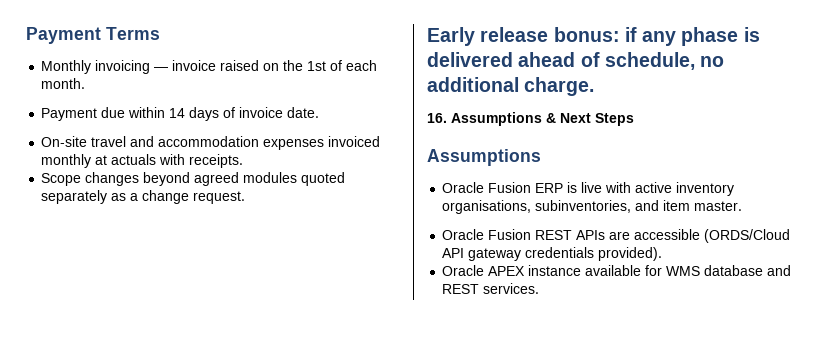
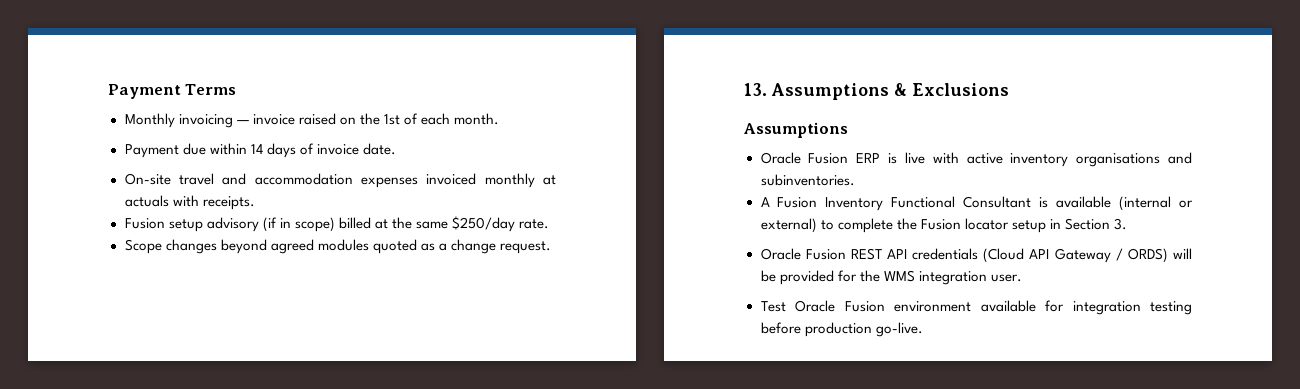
+ Fusion setup advisory (if in scope) billed at the same $250/day rate.
- Scope changes beyond agreed modules quoted separately as a change request.
+ Scope changes beyond agreed modules quoted as a change request.
- Early release bonus: if any phase is delivered ahead of schedule, no additional charge.
- 16. Assumptions & Next Steps
+ 13. Assumptions & Exclusions
- Oracle Fusion ERP is live with active inventory organisations, subinventories, and item master.
- Oracle Fusion REST APIs are accessible (ORDS/Cloud API gateway credentials provided).
- Oracle APEX instance available for WMS database and REST services.
+ Oracle Fusion ERP is live with active inventory organisations and subinventories.
+ A Fusion Inventory Functional Consultant is available (internal or external) to complete the Fusion locator setup in Section 3.
+ Oracle Fusion REST API credentials (Cloud API Gateway / ORDS) will be provided for the WMS integration user.
+ Test Oracle Fusion environment available for integration testing before production go-live.

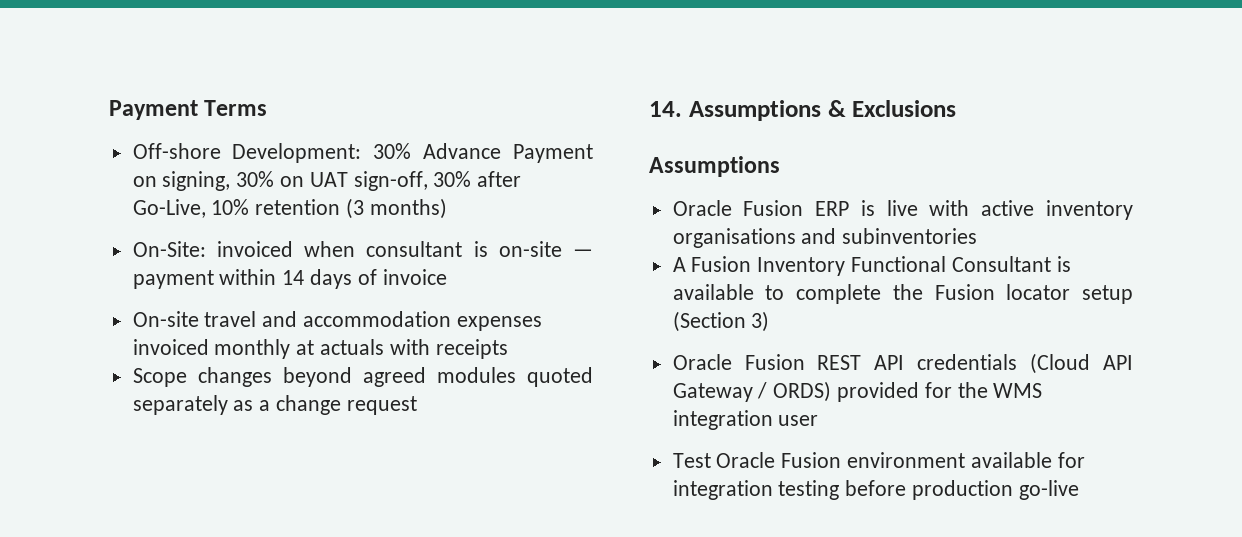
- Monthly invoicing — invoice raised on the 1st of each month.
- Payment due within 14 days of invoice date.
+ Off-shore Development: 30% Advance Payment on signing, 30% on UAT sign-off, 30% after Go-Live, 10% retention (3 months)
+ On-Site: invoiced when consultant is on-site — payment within 14 days of invoice
- On-site travel and accommodation expenses invoiced monthly at actuals with receipts.
- Fusion setup advisory (if in scope) billed at the same $250/day rate.
+ On-site travel and accommodation expenses invoiced monthly at actuals with receipts
- Scope changes beyond agreed modules quoted as a change request.
- 13. Assumptions & Exclusions
+ Scope changes beyond agreed modules quoted separately as a change request
+ 14. Assumptions & Exclusions
- Oracle Fusion ERP is live with active inventory organisations and subinventories.
+ Oracle Fusion ERP is live with active inventory organisations and subinventories
- A Fusion Inventory Functional Consultant is available (internal or external) to complete the Fusion locator setup in Section 3.
+ A Fusion Inventory Functional Consultant is available to complete the Fusion locator setup (Section 3)
- Oracle Fusion REST API credentials (Cloud API Gateway / ORDS) will be provided for the WMS integration user.
+ Oracle Fusion REST API credentials (Cloud API Gateway / ORDS) provided for the WMS integration user
- Test Oracle Fusion environment available for integration testing before production go-live.
+ Test Oracle Fusion environment available for integration testing before production go-live

